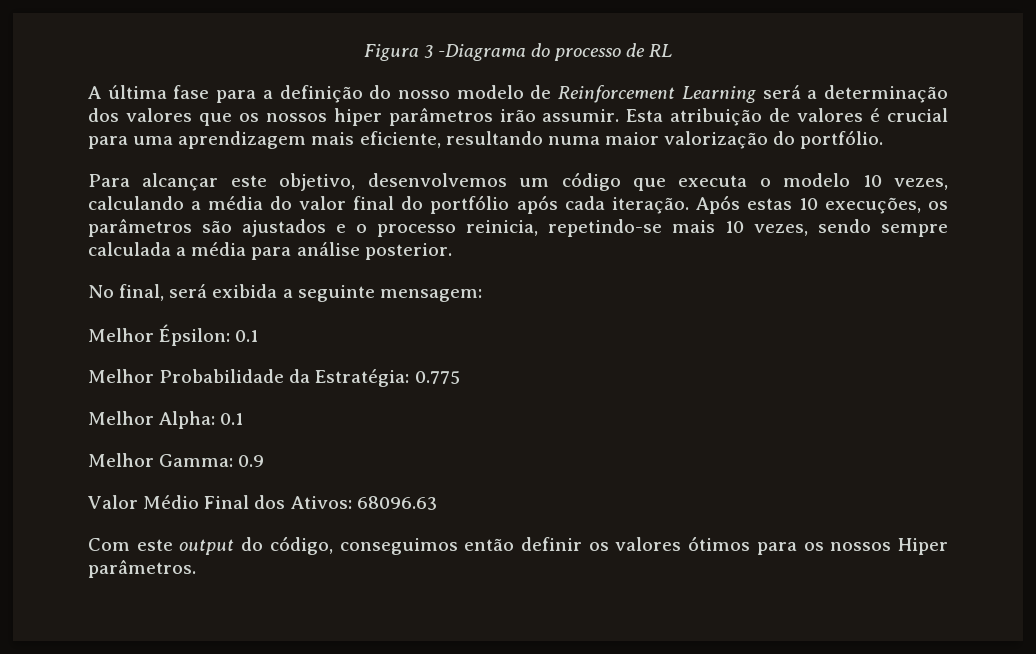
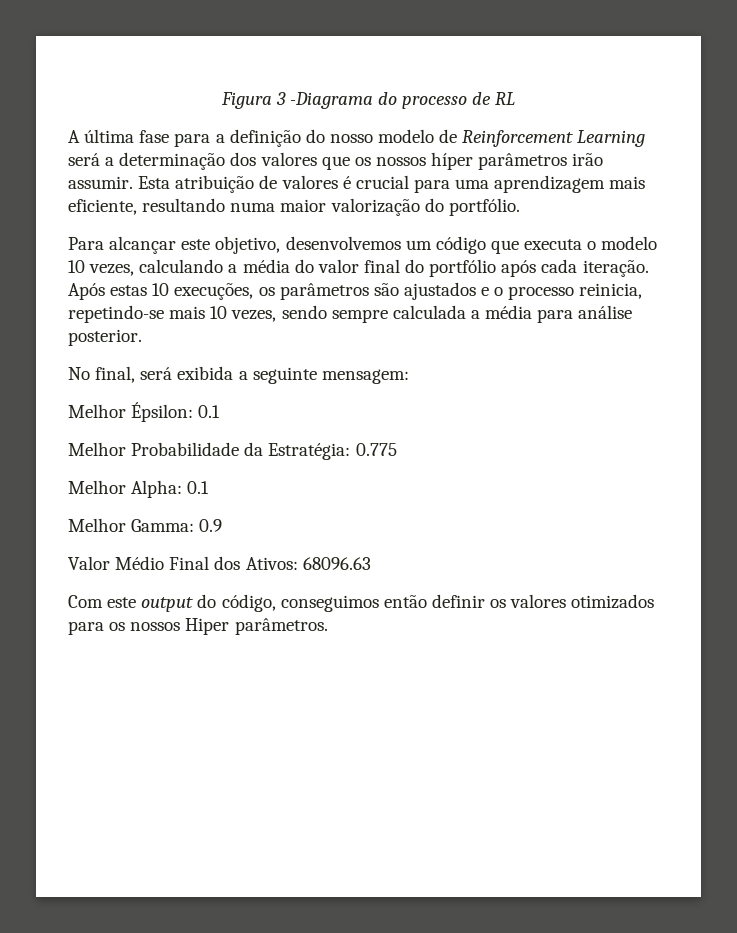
- A última fase para a definição do nosso modelo de Reinforcement Learning será a determinação dos valores que os nossos hiper parâmetros irão assumir.
+ A última fase para a definição do nosso modelo de Reinforcement Learning será a determinação dos valores que os nossos híper parâmetros irão assumir.
- Com este output do código, conseguimos então definir os valores ótimos para os nossos Hiper parâmetros.
+ Com este output do código, conseguimos então definir os valores otimizados para os nossos Hiper parâmetros.

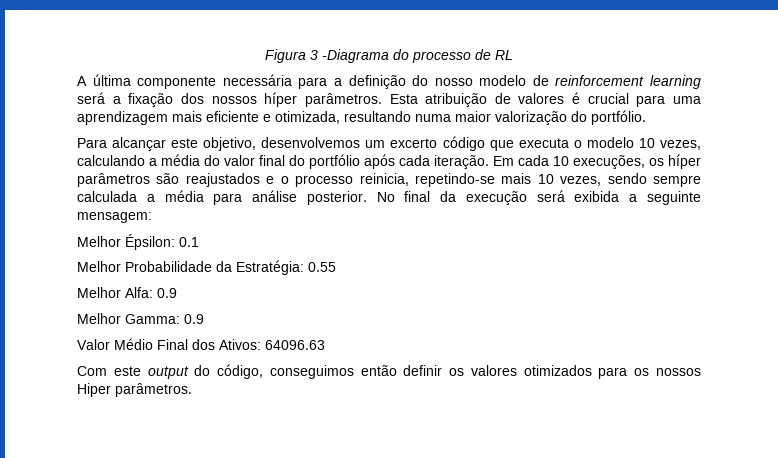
- A última fase para a definição do nosso modelo de Reinforcement Learning será a determinação dos valores que os nossos híper parâmetros irão assumir.
+ A última componente necessária para a definição do nosso modelo de reinforcement learning será a fixação dos nossos híper parâmetros.
- Esta atribuição de valores é crucial para uma aprendizagem mais eficiente, resultando numa maior valorização do portfólio.
+ Esta atribuição de valores é crucial para uma aprendizagem mais eficiente e otimizada, resultando numa maior valorização do portfólio.
- Para alcançar este objetivo, desenvolvemos um código que executa o modelo 10 vezes, calculando a média do valor final do portfólio após cada iteração.
+ Para alcançar este objetivo, desenvolvemos um excerto código que executa o modelo 10 vezes, calculando a média do valor final do portfólio após cada iteração.
- Após estas 10 execuções, os parâmetros são ajustados e o processo reinicia, repetindo-se mais 10 vezes, sendo sempre calculada a média para análise posterior.
- No final, será exibida a seguinte mensagem:
+ Em cada 10 execuções, os híper parâmetros são reajustados e o processo reinicia, repetindo-se mais 10 vezes, sendo sempre calculada a média para análise posterior. No final da execução será exibida a seguinte mensagem:
- Melhor Probabilidade da Estratégia: 0.775
- Melhor Alpha: 0.1
+ Melhor Probabilidade da Estratégia: 0.55
+ Melhor Alfa: 0.9
- Valor Médio Final dos Ativos: 68096.63
+ Valor Médio Final dos Ativos: 64096.63

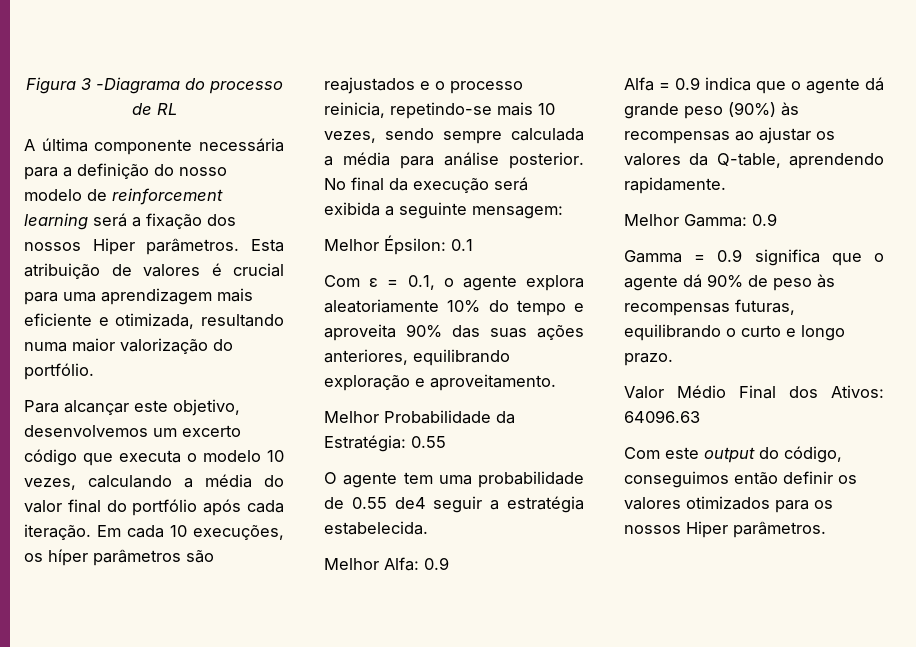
- A última componente necessária para a definição do nosso modelo de reinforcement learning será a fixação dos nossos híper parâmetros.
+ A última componente necessária para a definição do nosso modelo de reinforcement learning será a fixação dos nossos Hiper parâmetros.
+ Com ε = 0.1, o agente explora aleatoriamente 10% do tempo e aproveita 90% das suas ações anteriores, equilibrando exploração e aproveitamento.
+ O agente tem uma probabilidade de 0.55 de4 seguir a estratégia estabelecida.
  Melhor Alfa: 0.9
+ Alfa = 0.9 indica que o agente dá grande peso (90%) às recompensas ao ajustar os valores da Q-table, aprendendo rapidamente.
  Melhor Gamma: 0.9
+ Gamma = 0.9 significa que o agente dá 90% de peso às recompensas futuras, equilibrando o curto e longo prazo.

